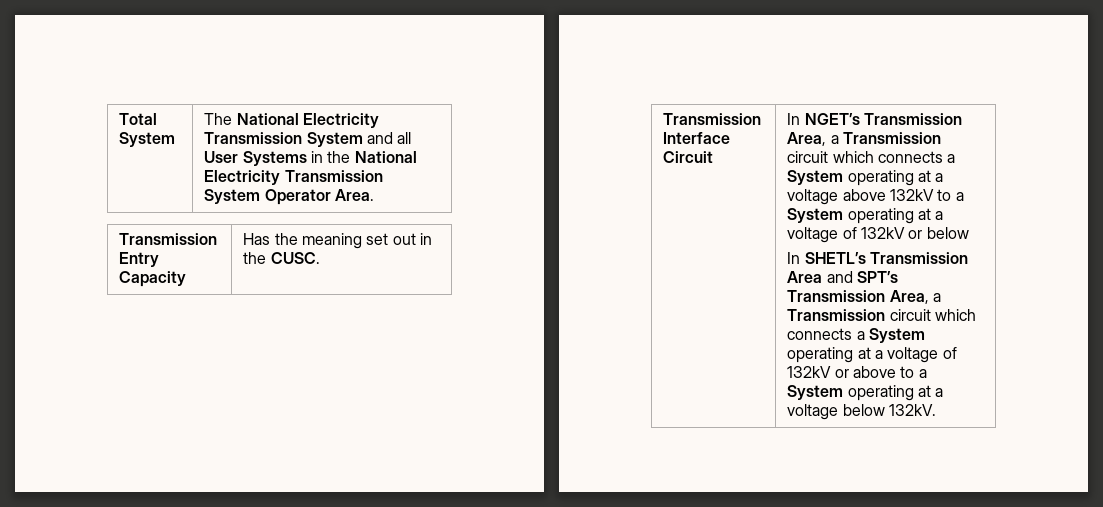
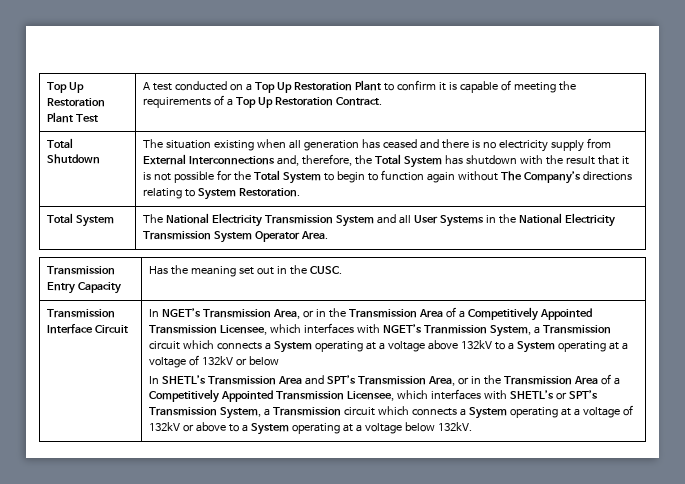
+ Top Up Restoration Plant Test | A test conducted on a Top Up Restoration Plant to confirm it is capable of meeting the requirements of a Top Up Restoration Contract.
+ Total Shutdown | The situation existing when all generation has ceased and there is no electricity supply from External Interconnections and, therefore, the Total System has shutdown with the result that it is not possible for the Total System to begin to function again without The Company’s directions relating to System Restoration.
- In NGET’s Transmission Area, a Transmission circuit which connects a System operating at a voltage above 132kV to a System operating at a voltage of 132kV or below
+ In NGET’s Transmission Area, or in the Transmission Area of a Competitively Appointed Transmission Licensee, which interfaces with NGET’s Tranmission System, a Transmission circuit which connects a System operating at a voltage above 132kV to a System operating at a voltage of 132kV or below
- In SHETL’s Transmission Area and SPT’s Transmission Area, a Transmission circuit which connects a System operating at a voltage of 132kV or above to a System operating at a voltage below 132kV.
+ In SHETL’s Transmission Area and SPT’s Transmission Area, or in the Transmission Area of a Competitively Appointed Transmission Licensee, which interfaces with SHETL’s or SPT’s Transmission System, a Transmission circuit which connects a System operating at a voltage of 132kV or above to a System operating at a voltage below 132kV.

